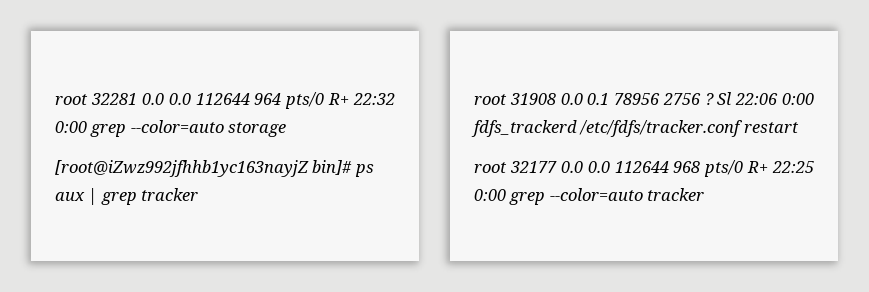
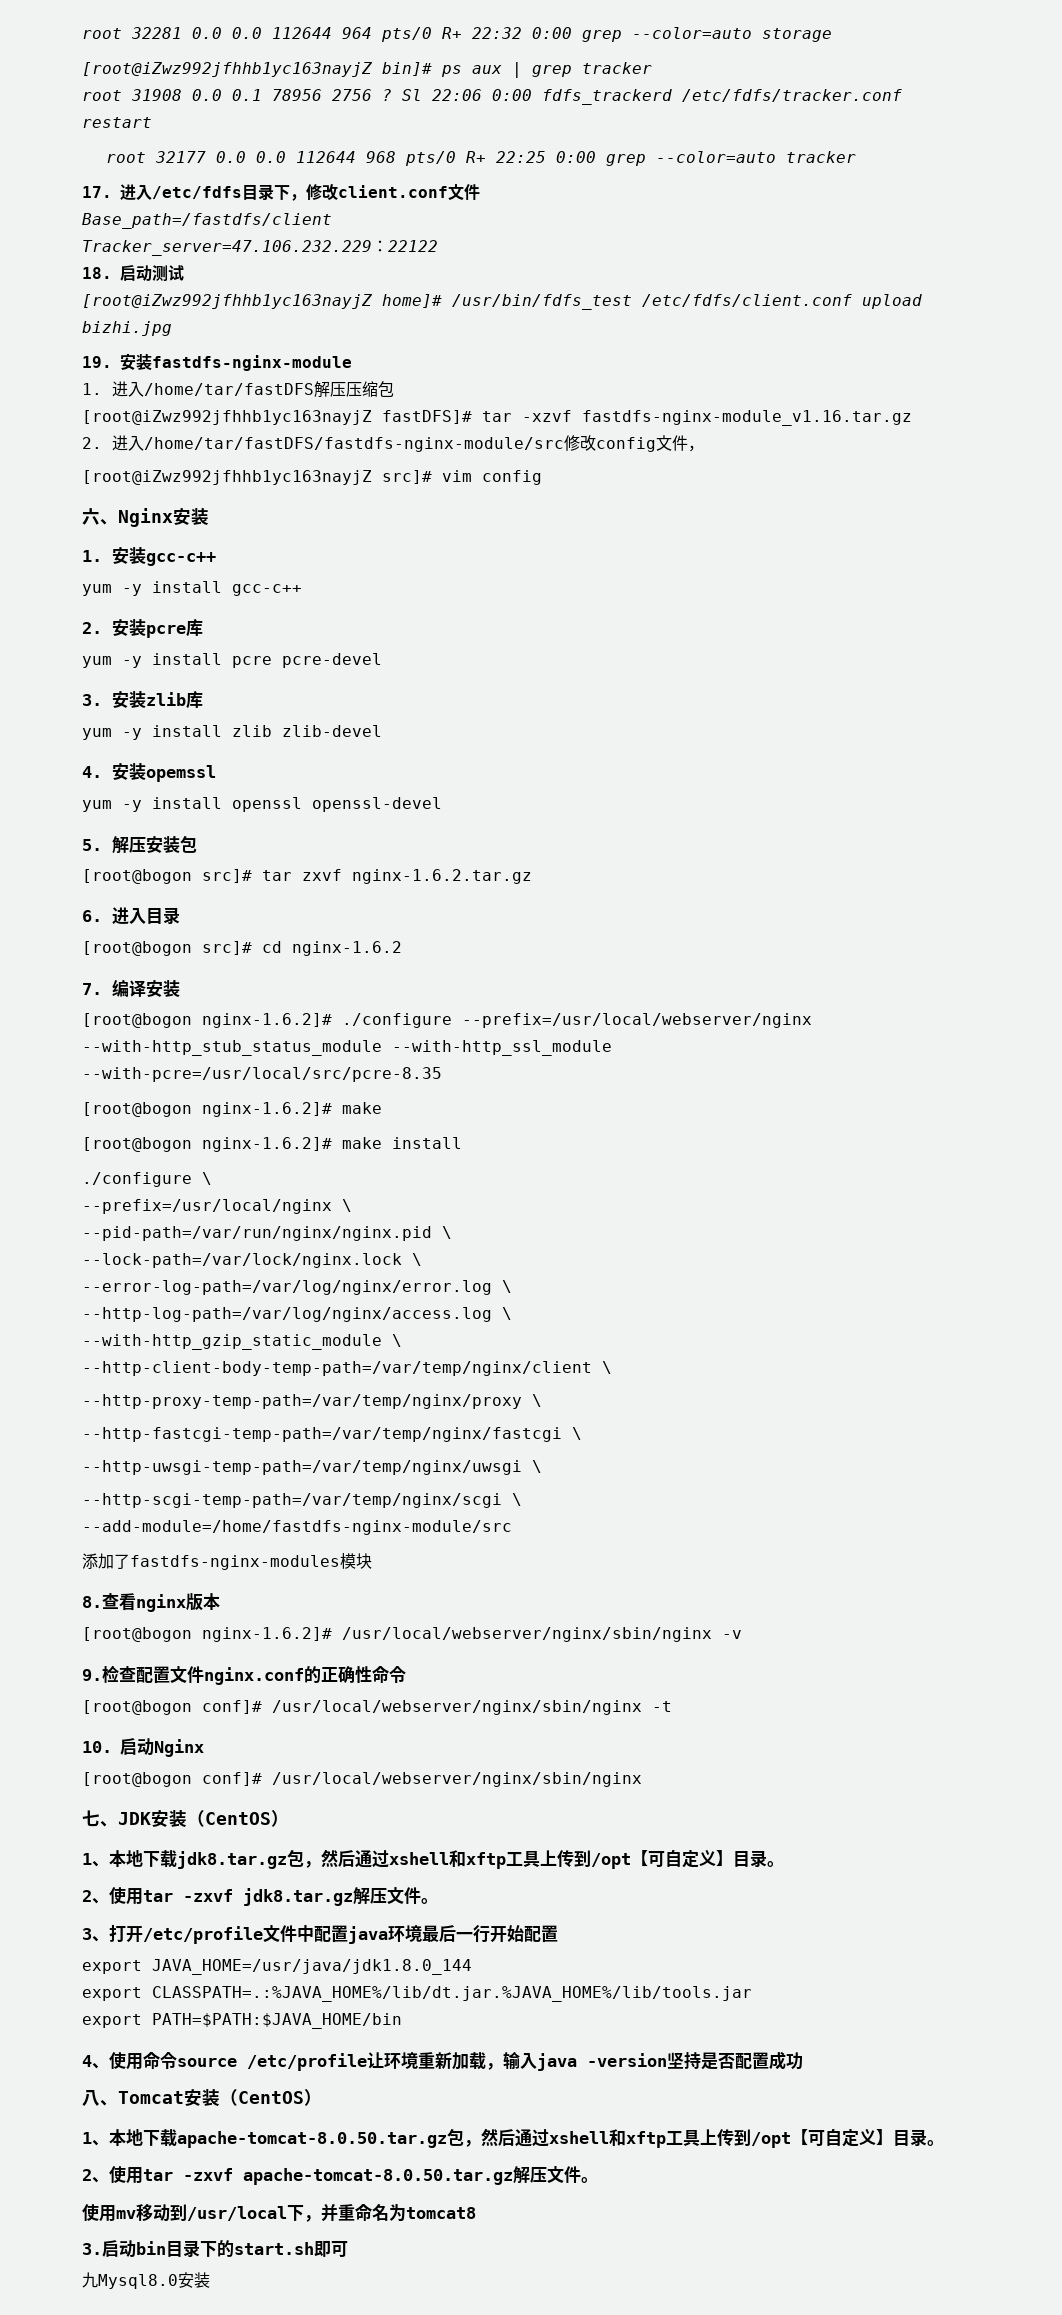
+ 17.进入/etc/fdfs目录下，修改client.conf文件
+ Base_path=/fastdfs/client
+ Tracker_server=47.106.232.229：22122
+ 18.启动测试
+ [root@iZwz992jfhhb1yc163nayjZ home]# /usr/bin/fdfs_test /etc/fdfs/client.conf upload bizhi.jpg
+ 19.安装fastdfs-nginx-module
+ 1.进入/home/tar/fastDFS解压压缩包
+ [root@iZwz992jfhhb1yc163nayjZ fastDFS]# tar -xzvf fastdfs-nginx-module_v1.16.tar.gz
+ 2.进入/home/tar/fastDFS/fastdfs-nginx-module/src修改config文件，
+ [root@iZwz992jfhhb1yc163nayjZ src]# vim config
+ 六、Nginx安装
+ 1.安装gcc-c++
+ yum -y install gcc-c++
+ 2.安装pcre库
+ yum -y install pcre pcre-devel
+ 3.安装zlib库
+ yum -y install zlib zlib-devel
+ 4.安装opemssl
+ yum -y install openssl openssl-devel
+ 5.解压安装包
+ [root@bogon src]# tar zxvf nginx-1.6.2.tar.gz
+ 6.进入目录
+ [root@bogon src]# cd nginx-1.6.2
+ 7.编译安装
+ [root@bogon nginx-1.6.2]# ./configure --prefix=/usr/local/webserver/nginx --with-http_stub_status_module --with-http_ssl_module --with-pcre=/usr/local/src/pcre-8.35
+ [root@bogon nginx-1.6.2]# make
+ [root@bogon nginx-1.6.2]# make install
+ ./configure \
+ --prefix=/usr/local/nginx \
+ --pid-path=/var/run/nginx/nginx.pid \
+ --lock-path=/var/lock/nginx.lock \
+ --error-log-path=/var/log/nginx/error.log \
+ --http-log-path=/var/log/nginx/access.log \
+ --with-http_gzip_static_module \
+ --http-client-body-temp-path=/var/temp/nginx/client \
+ --http-proxy-temp-path=/var/temp/nginx/proxy \
+ --http-fastcgi-temp-path=/var/temp/nginx/fastcgi \
+ --http-uwsgi-temp-path=/var/temp/nginx/uwsgi \
+ --http-scgi-temp-path=/var/temp/nginx/scgi \
+ --add-module=/home/fastdfs-nginx-module/src
+ 添加了fastdfs-nginx-modules模块
+ 8.查看nginx版本
+ [root@bogon nginx-1.6.2]# /usr/local/webserver/nginx/sbin/nginx -v
+ 9.检查配置文件nginx.conf的正确性命令
+ [root@bogon conf]# /usr/local/webserver/nginx/sbin/nginx -t
+ 10.启动Nginx
+ [root@bogon conf]# /usr/local/webserver/nginx/sbin/nginx
+ 七、JDK安装（CentOS）
+ 1、本地下载jdk8.tar.gz包，然后通过xshell和xftp工具上传到/opt【可自定义】目录。
+ 2、使用tar -zxvf jdk8.tar.gz解压文件。
+ 3、打开/etc/profile文件中配置java环境最后一行开始配置
+ export JAVA_HOME=/usr/java/jdk1.8.0_144
+ export CLASSPATH=.:%JAVA_HOME%/lib/dt.jar.%JAVA_HOME%/lib/tools.jar
+ export PATH=$PATH:$JAVA_HOME/bin
+ 4、使用命令source /etc/profile让环境重新加载，输入java -version坚持是否配置成功
+ 八、Tomcat安装（CentOS）
+ 1、本地下载apache-tomcat-8.0.50.tar.gz包，然后通过xshell和xftp工具上传到/opt【可自定义】目录。
+ 2、使用tar -zxvf apache-tomcat-8.0.50.tar.gz解压文件。
+ 使用mv移动到/usr/local下，并重命名为tomcat8
+ 3.启动bin目录下的start.sh即可
+ 九Mysql8.0安装

